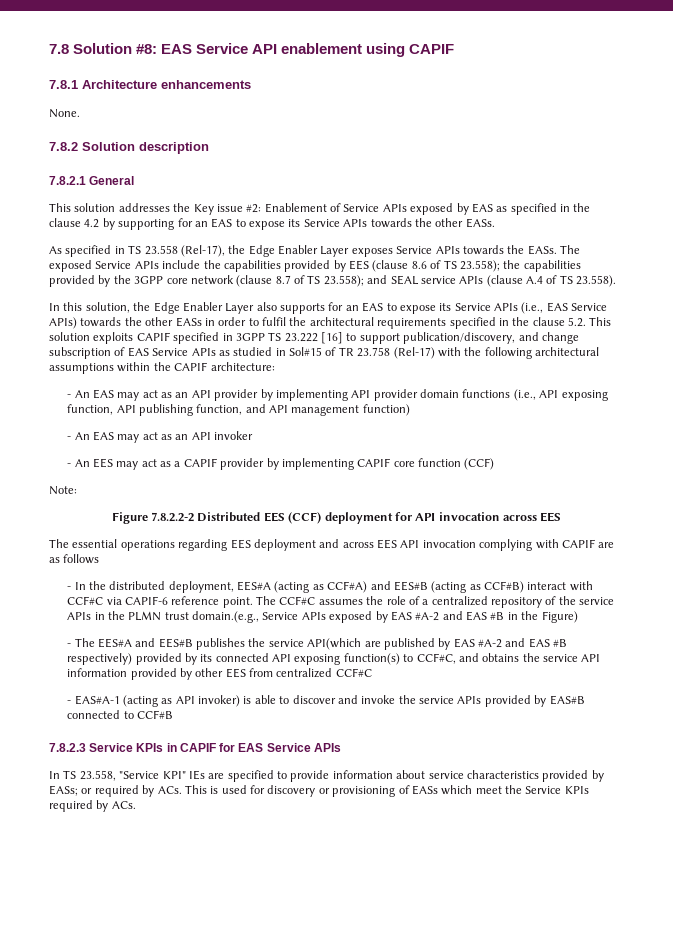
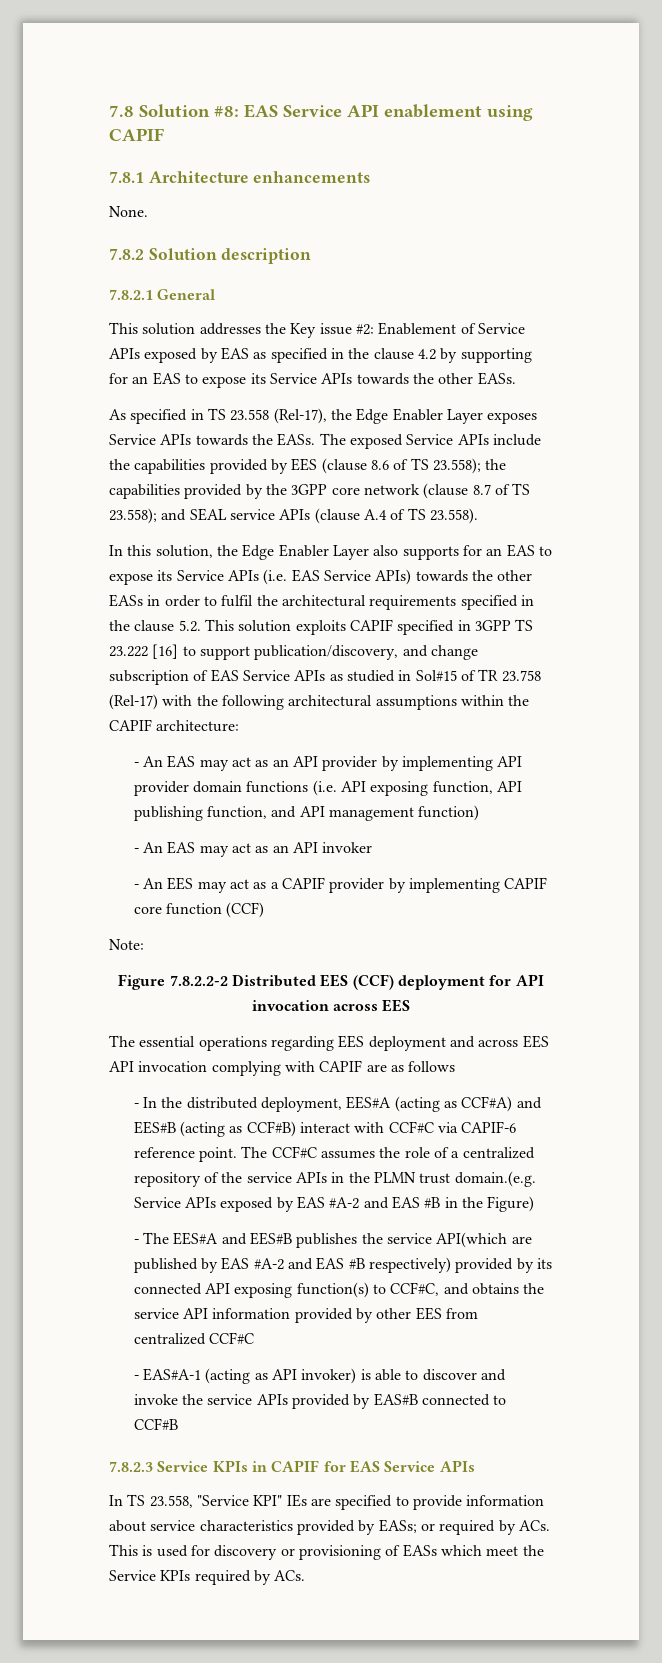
- In this solution, the Edge Enabler Layer also supports for an EAS to expose its Service APIs (i.e., EAS Service APIs) towards the other EASs in order to fulfil the architectural requirements specified in the clause 5.2. This solution exploits CAPIF specified in 3GPP TS 23.222 [16] to support publication/discovery, and change subscription of EAS Service APIs as studied in Sol#15 of TR 23.758 (Rel-17) with the following architectural assumptions within the CAPIF architecture:
+ In this solution, the Edge Enabler Layer also supports for an EAS to expose its Service APIs (i.e. EAS Service APIs) towards the other EASs in order to fulfil the architectural requirements specified in the clause 5.2. This solution exploits CAPIF specified in 3GPP TS 23.222 [16] to support publication/discovery, and change subscription of EAS Service APIs as studied in Sol#15 of TR 23.758 (Rel-17) with the following architectural assumptions within the CAPIF architecture:
- - An EAS may act as an API provider by implementing API provider domain functions (i.e., API exposing function, API publishing function, and API management function)
+ - An EAS may act as an API provider by implementing API provider domain functions (i.e. API exposing function, API publishing function, and API management function)
- The CCF#C assumes the role of a centralized repository of the service APIs in the PLMN trust domain.(e.g., Service APIs exposed by EAS #A-2 and EAS #B in the Figure)
+ The CCF#C assumes the role of a centralized repository of the service APIs in the PLMN trust domain.(e.g. Service APIs exposed by EAS #A-2 and EAS #B in the Figure)

